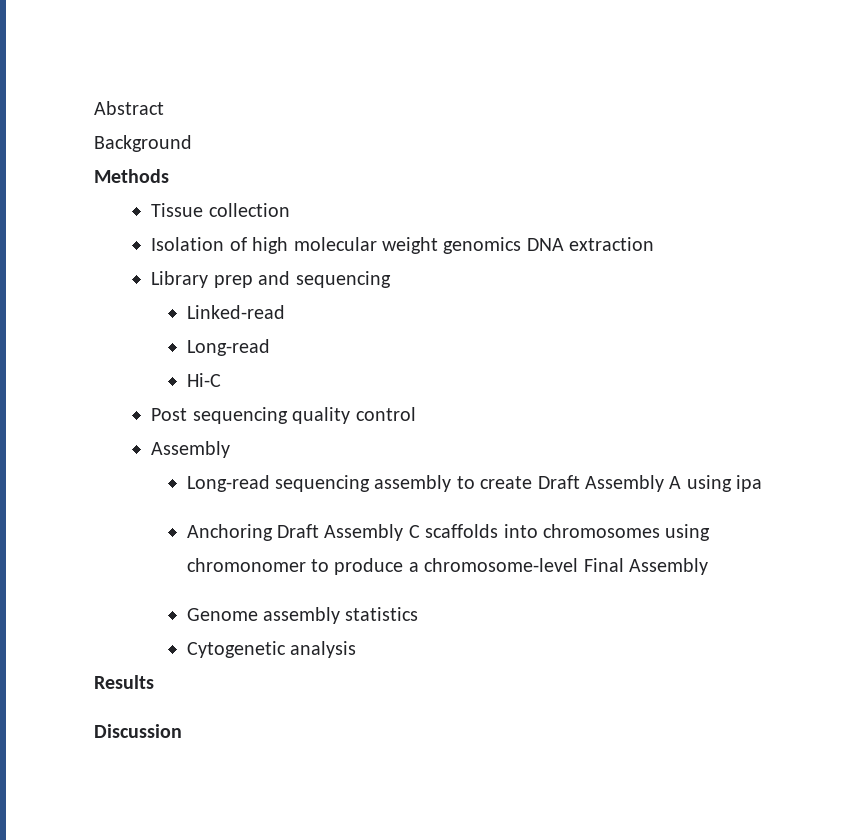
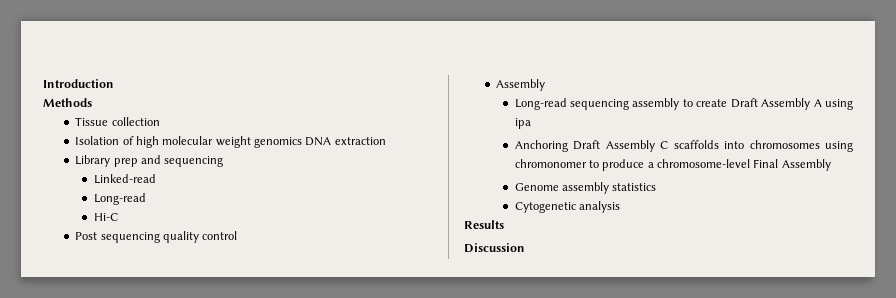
- Abstract
- Background
+ Introduction

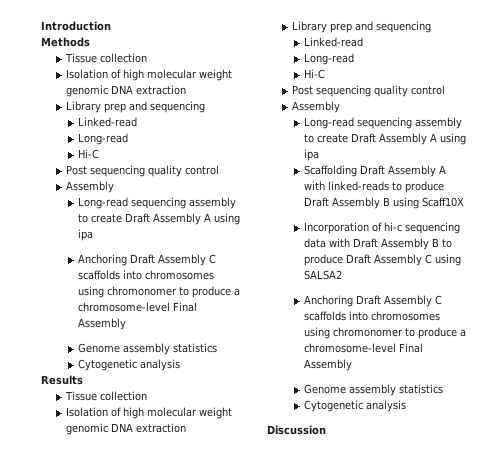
  Methods
  Tissue collection
- Isolation of high molecular weight genomics DNA extraction
+ Isolation of high molecular weight genomic DNA extraction
  Results
+ Tissue collection
+ Isolation of high molecular weight genomic DNA extraction
+ Library prep and sequencing
+ Linked-read
+ Long-read
+ Hi-C
+ Post sequencing quality control
+ Assembly
+ Long-read sequencing assembly to create Draft Assembly A using ipa
+ Scaffolding Draft Assembly A with linked-reads to produce Draft Assembly B using Scaff10X
+ Incorporation of hi-c sequencing data with Draft Assembly B to produce Draft Assembly C using SALSA2
+ Anchoring Draft Assembly C scaffolds into chromosomes using chromonomer to produce a chromosome-level Final Assembly
+ Genome assembly statistics
+ Cytogenetic analysis

